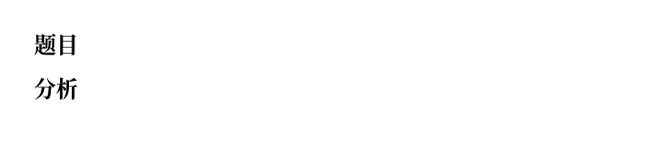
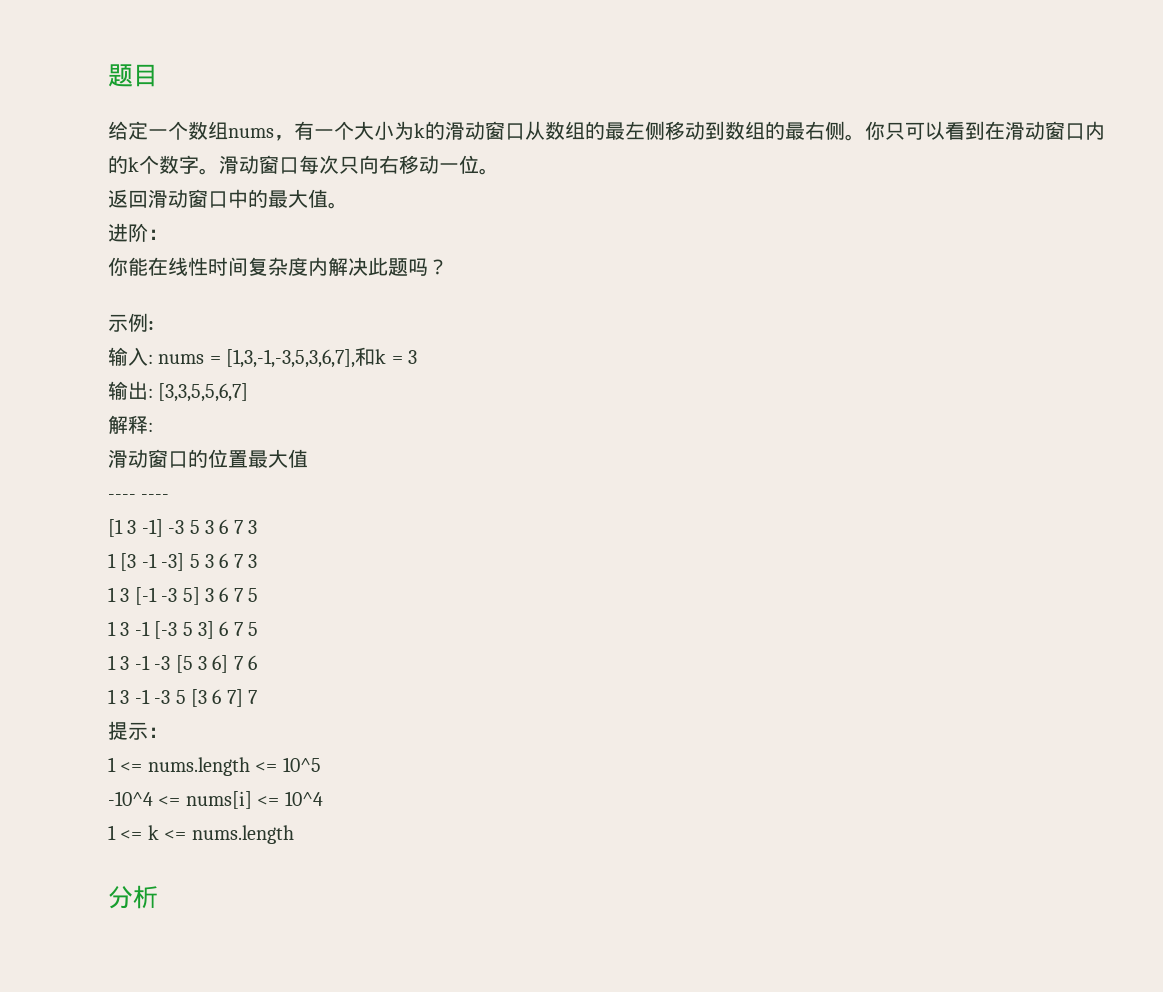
+ 给定一个数组nums，有一个大小为k的滑动窗口从数组的最左侧移动到数组的最右侧。你只可以看到在滑动窗口内的k个数字。滑动窗口每次只向右移动一位。
+ 返回滑动窗口中的最大值。
+ 进阶：
+ 你能在线性时间复杂度内解决此题吗？
+ 示例:
+ 输入: nums = [1,3,-1,-3,5,3,6,7],和k = 3
+ 输出: [3,3,5,5,6,7]
+ 解释:
+ 滑动窗口的位置最大值
+ ---- ----
+ [1 3 -1] -3 5 3 6 7 3
+ 1 [3 -1 -3] 5 3 6 7 3
+ 1 3 [-1 -3 5] 3 6 7 5
+ 1 3 -1 [-3 5 3] 6 7 5
+ 1 3 -1 -3 [5 3 6] 7 6
+ 1 3 -1 -3 5 [3 6 7] 7
+ 提示：
+ 1 <= nums.length <= 10^5
+ -10^4 <= nums[i] <= 10^4
+ 1 <= k <= nums.length

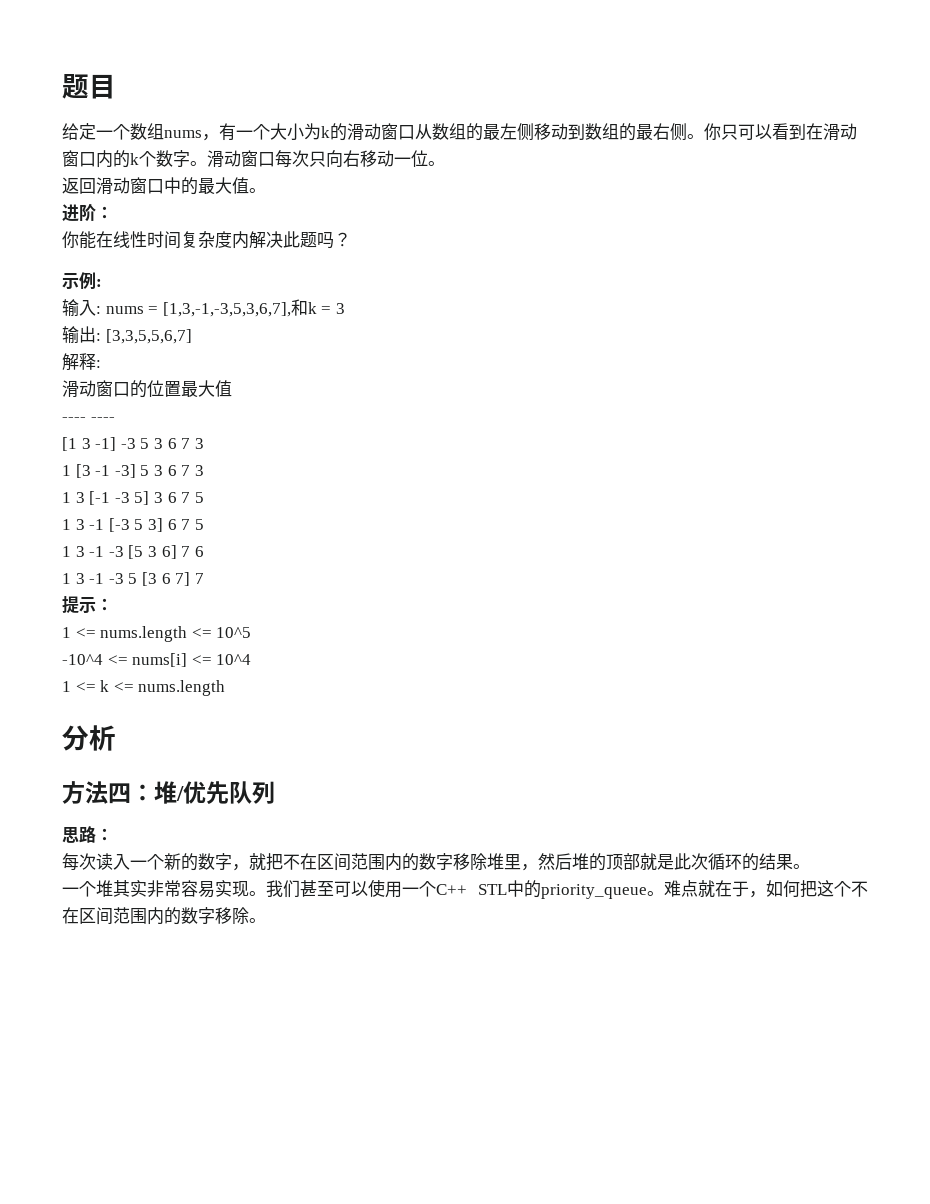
+ 方法四：堆/优先队列
+ 思路：
+ 每次读入一个新的数字，就把不在区间范围内的数字移除堆里，然后堆的顶部就是此次循环的结果。
+ 一个堆其实非常容易实现。我们甚至可以使用一个C++ STL中的priority_queue。难点就在于，如何把这个不在区间范围内的数字移除。

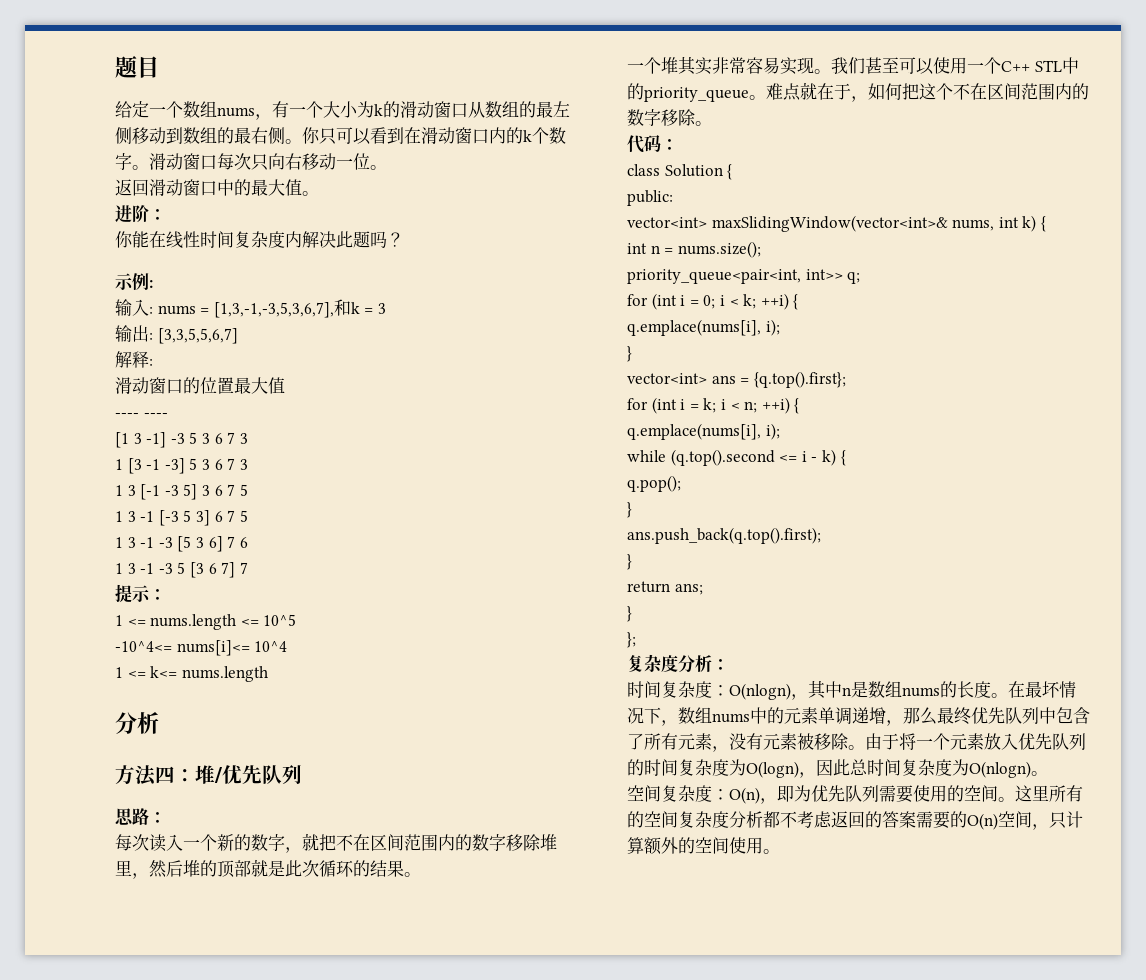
- -10^4 <= nums[i] <= 10^4
+ -10^4<= nums[i]<= 10^4
- 1 <= k <= nums.length
+ 1 <= k<= nums.length
+ 代码：
+ class Solution {
+ public:
+ vector<int> maxSlidingWindow(vector<int>& nums, int k) {
+ int n = nums.size();
+ priority_queue<pair<int, int>> q;
+ for (int i = 0; i < k; ++i) {
+ q.emplace(nums[i], i);
+ }
+ vector<int> ans = {q.top().first};
+ for (int i = k; i < n; ++i) {
+ q.emplace(nums[i], i);
+ while (q.top().second <= i - k) {
+ q.pop();
+ }
+ ans.push_back(q.top().first);
+ }
+ return ans;
+ }
+ };
+ 复杂度分析：
+ 时间复杂度：O(nlogn)，其中n是数组nums的长度。在最坏情况下，数组nums中的元素单调递增，那么最终优先队列中包含了所有元素，没有元素被移除。由于将一个元素放入优先队列的时间复杂度为O(logn)，因此总时间复杂度为O(nlogn)。
+ 空间复杂度：O(n)，即为优先队列需要使用的空间。这里所有的空间复杂度分析都不考虑返回的答案需要的O(n)空间，只计算额外的空间使用。

